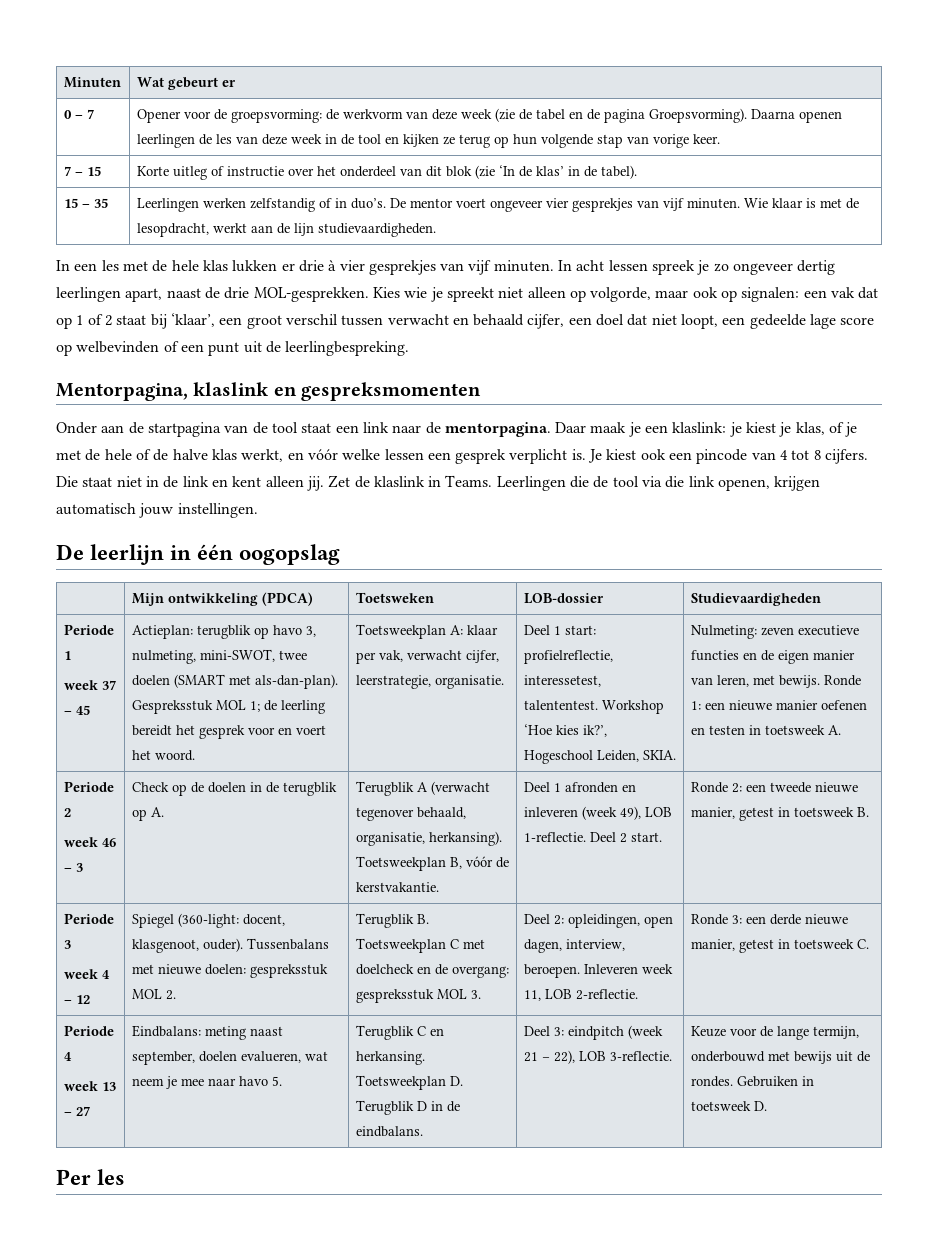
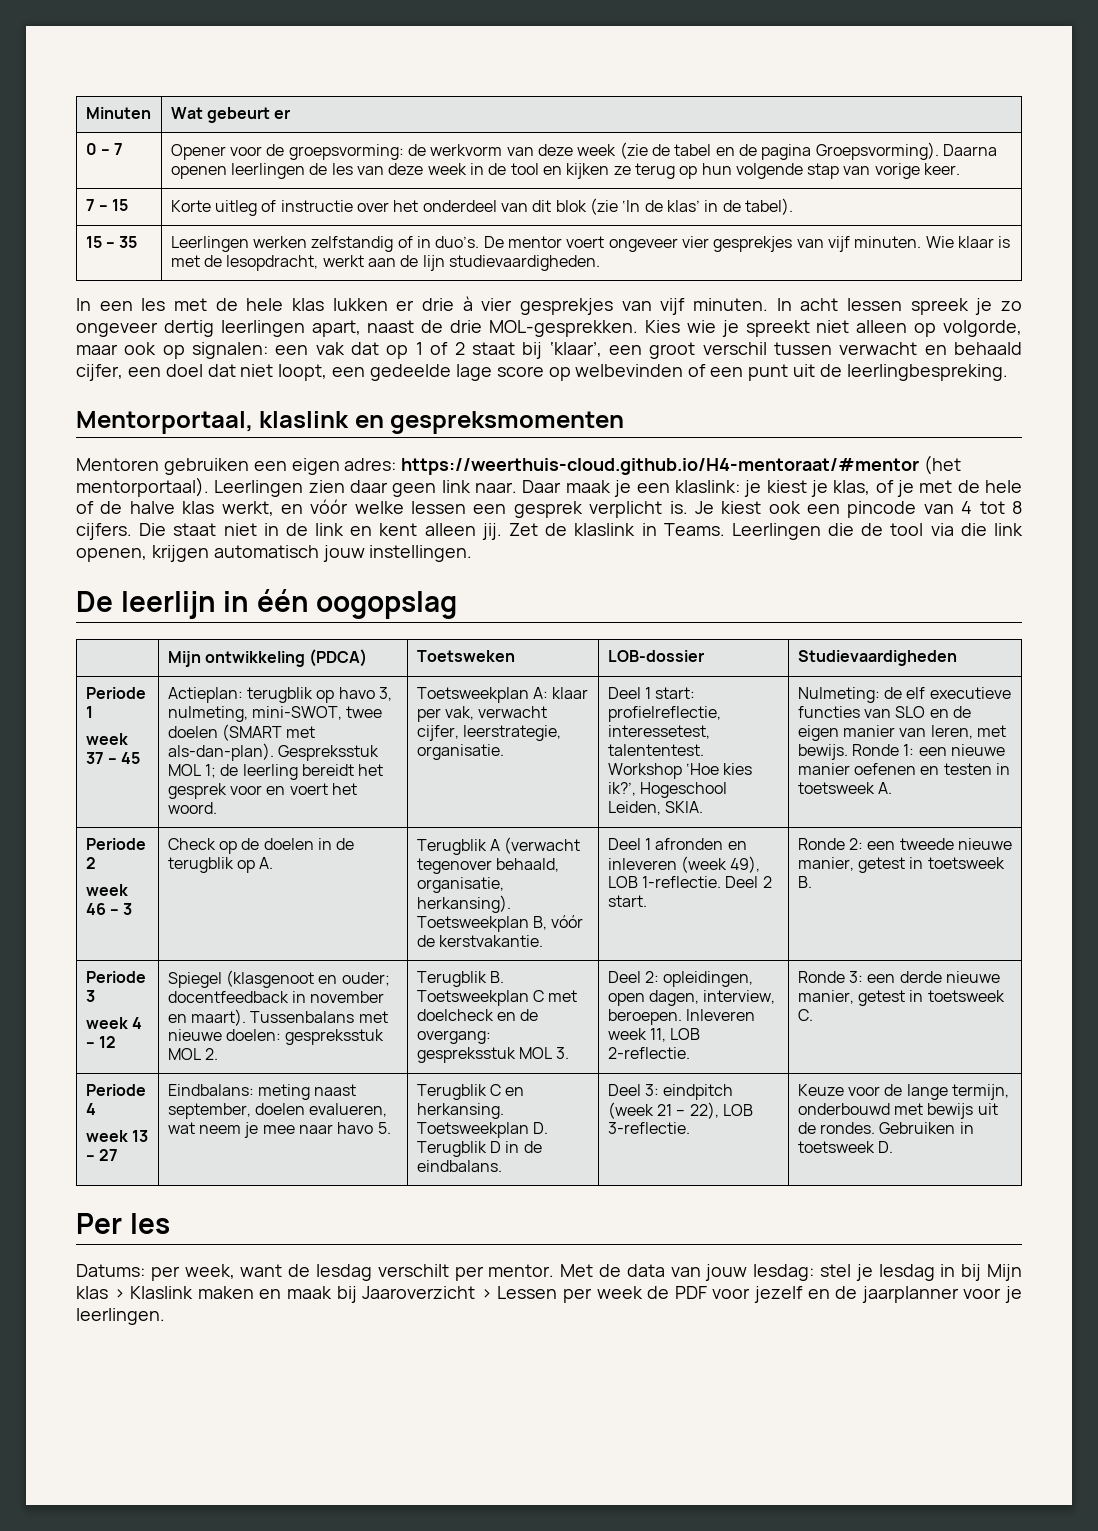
- Mentorpagina, klaslink en gespreksmomenten
+ Mentorportaal, klaslink en gespreksmomenten
- Onder aan de startpagina van de tool staat een link naar de mentorpagina.
+ Mentoren gebruiken een eigen adres: https://weerthuis-cloud.github.io/H4-mentoraat/#mentor (het mentorportaal). Leerlingen zien daar geen link naar.
- Nulmeting: zeven executieve functies en de eigen manier van leren, met bewijs.
+ Nulmeting: de elf executieve functies van SLO en de eigen manier van leren, met bewijs.
- Spiegel (360-light: docent, klasgenoot, ouder).
+ Spiegel (klasgenoot en ouder; docentfeedback in november en maart).
+ Datums: per week, want de lesdag verschilt per mentor. Met de data van jouw lesdag: stel je lesdag in bij Mijn klas › Klaslink maken en maak bij Jaaroverzicht › Lessen per week de PDF voor jezelf en de jaarplanner voor je leerlingen.

